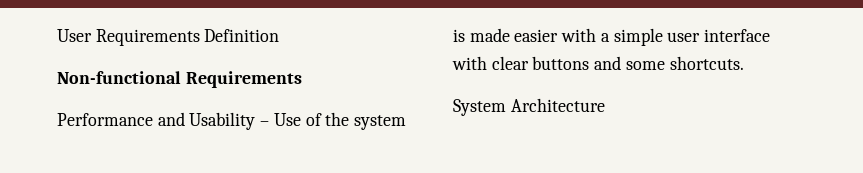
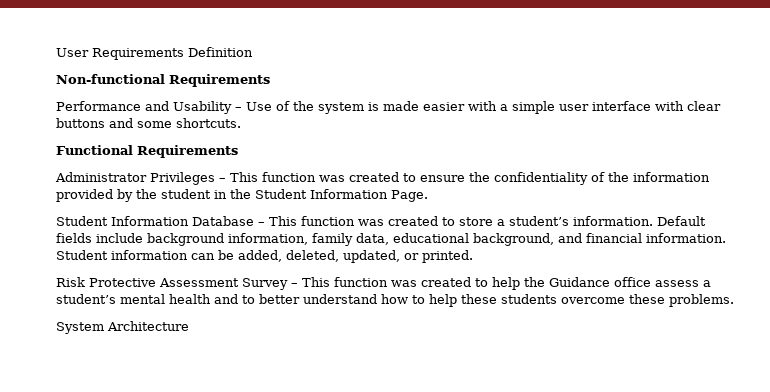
+ Functional Requirements
+ Administrator Privileges – This function was created to ensure the confidentiality of the information provided by the student in the Student Information Page.
+ Student Information Database – This function was created to store a student’s information. Default fields include background information, family data, educational background, and financial information. Student information can be added, deleted, updated, or printed.
+ Risk Protective Assessment Survey – This function was created to help the Guidance office assess a student’s mental health and to better understand how to help these students overcome these problems.

